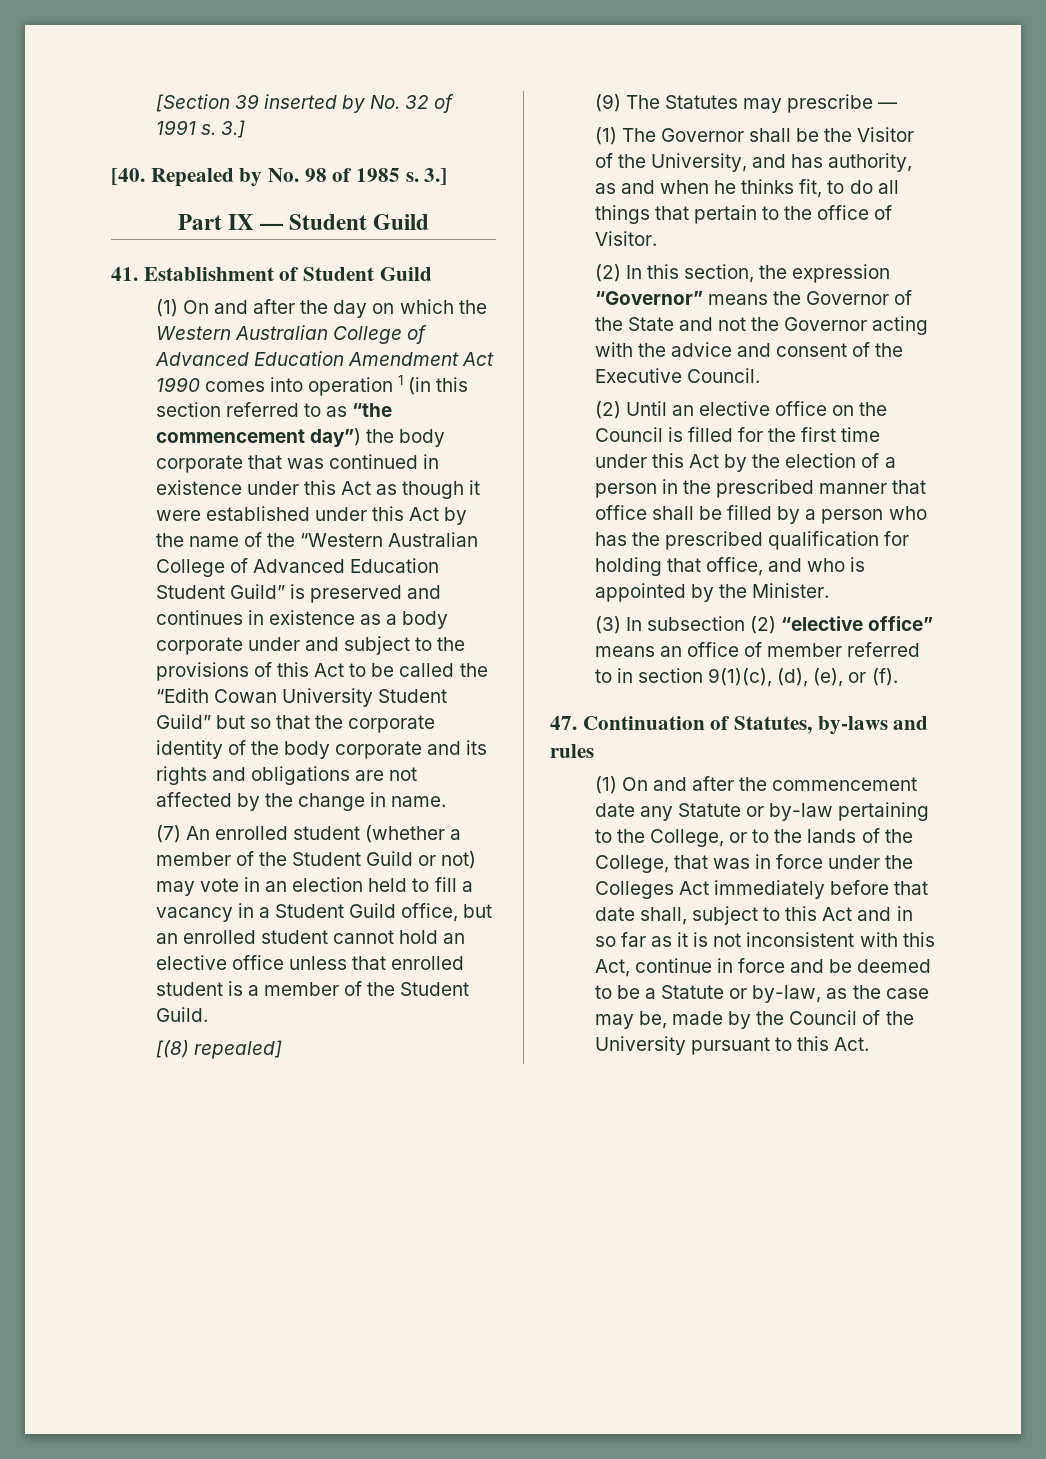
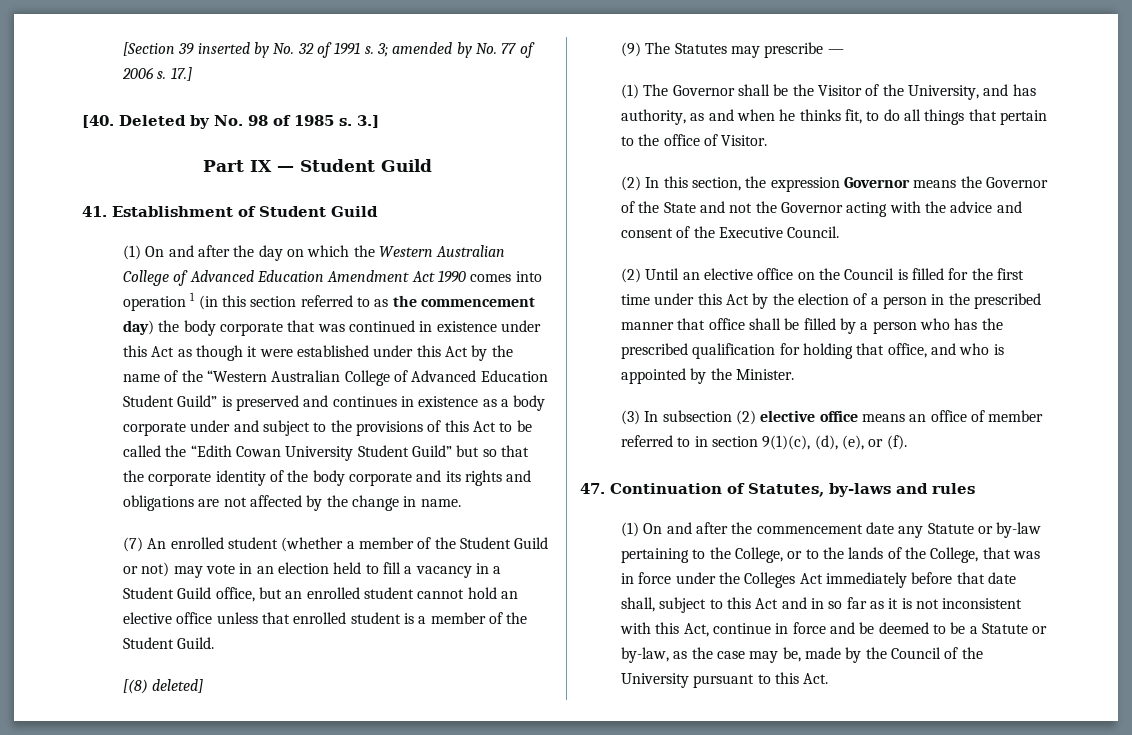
- [Section 39 inserted by No. 32 of 1991 s. 3.]
+ [Section 39 inserted by No. 32 of 1991 s. 3; amended by No. 77 of 2006 s. 17.]
- [40. Repealed by No. 98 of 1985 s.
+ [40. Deleted by No. 98 of 1985 s.
- (1) On and after the day on which the Western Australian College of Advanced Education Amendment Act 1990 comes into operation 1 (in this section referred to as “the commencement day”) the body corporate that was continued in existence under this Act as though it were established under this Act by the name of the “Western Australian College of Advanced Education Student Guild” is preserved and continues in existence as a body corporate under and subject to the provisions of this Act to be called the “Edith Cowan University Student Guild” but so that the corporate identity of the body corporate and its rights and obligations are not affected by the change in name.
+ (1) On and after the day on which the Western Australian College of Advanced Education Amendment Act 1990 comes into operation 1 (in this section referred to as the commencement day) the body corporate that was continued in existence under this Act as though it were established under this Act by the name of the “Western Australian College of Advanced Education Student Guild” is preserved and continues in existence as a body corporate under and subject to the provisions of this Act to be called the “Edith Cowan University Student Guild” but so that the corporate identity of the body corporate and its rights and obligations are not affected by the change in name.
- [(8) repealed]
+ [(8) deleted]
- (2) In this section, the expression “Governor” means the Governor of the State and not the Governor acting with the advice and consent of the Executive Council.
+ (2) In this section, the expression Governor means the Governor of the State and not the Governor acting with the advice and consent of the Executive Council.
- (3) In subsection (2) “elective office” means an office of member referred to in section 9(1)(c), (d), (e), or (f).
+ (3) In subsection (2) elective office means an office of member referred to in section 9(1)(c), (d), (e), or (f).

